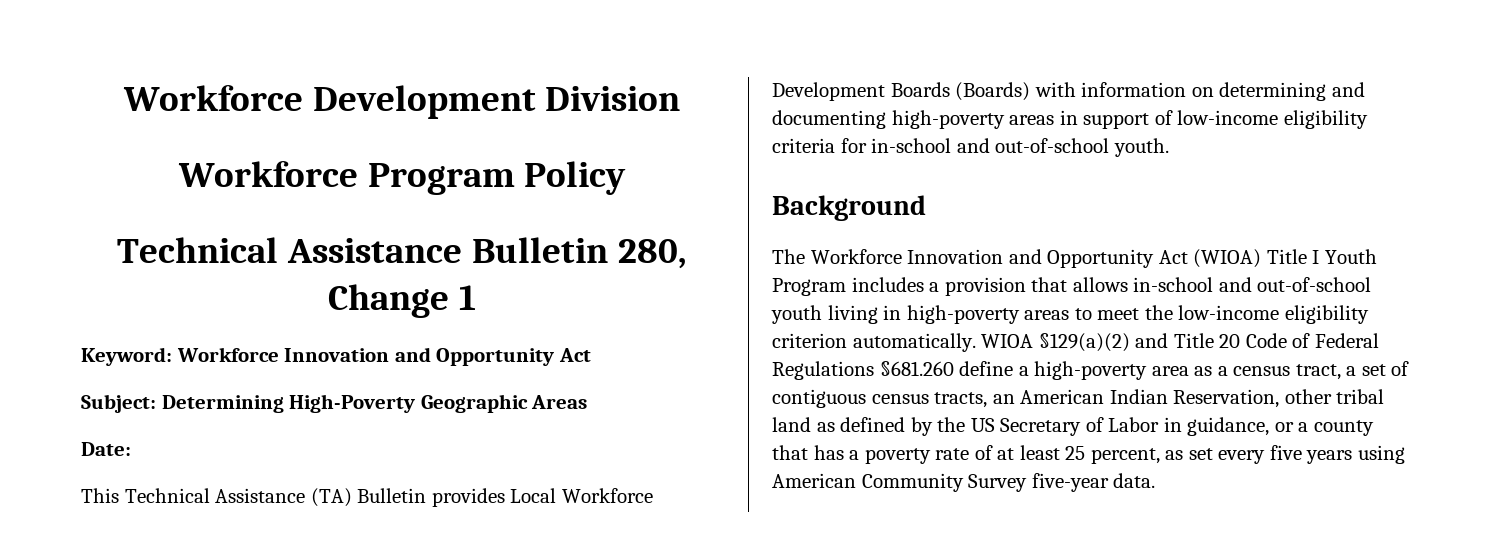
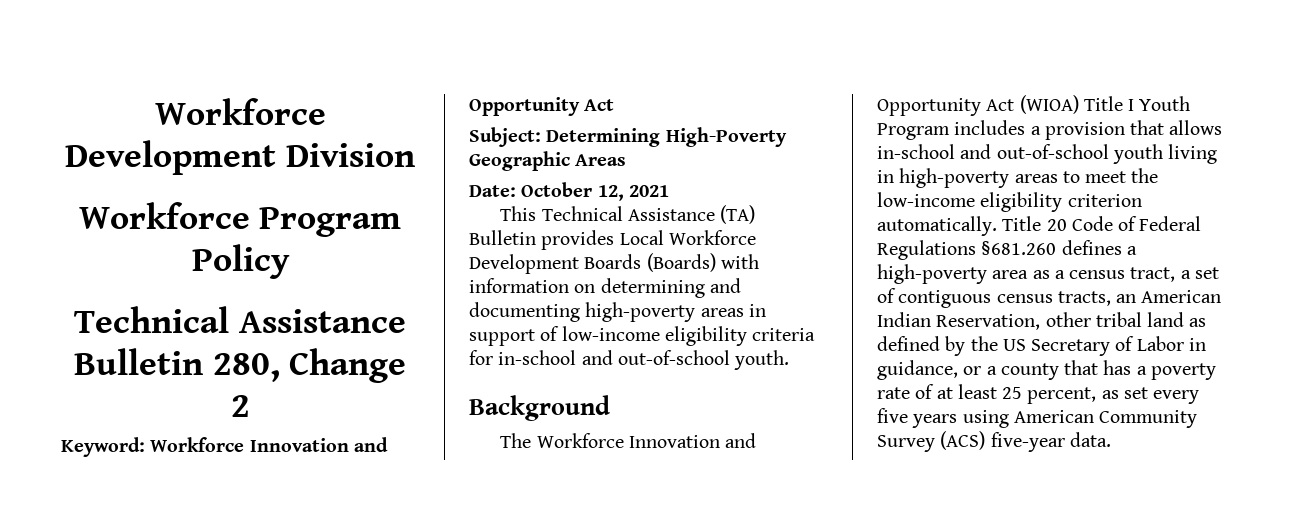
- Technical Assistance Bulletin 280, Change 1
+ Technical Assistance Bulletin 280, Change 2
- Date:
+ Date: October 12, 2021
- WIOA §129(a)(2) and Title 20 Code of Federal Regulations §681.260 define a high-poverty area as a census tract, a set of contiguous census tracts, an American Indian Reservation, other tribal land as defined by the US Secretary of Labor in guidance, or a county that has a poverty rate of at least 25 percent, as set every five years using American Community Survey five-year data.
+ Title 20 Code of Federal Regulations §681.260 defines a high-poverty area as a census tract, a set of contiguous census tracts, an American Indian Reservation, other tribal land as defined by the US Secretary of Labor in guidance, or a county that has a poverty rate of at least 25 percent, as set every five years using American Community Survey (ACS) five-year data.

